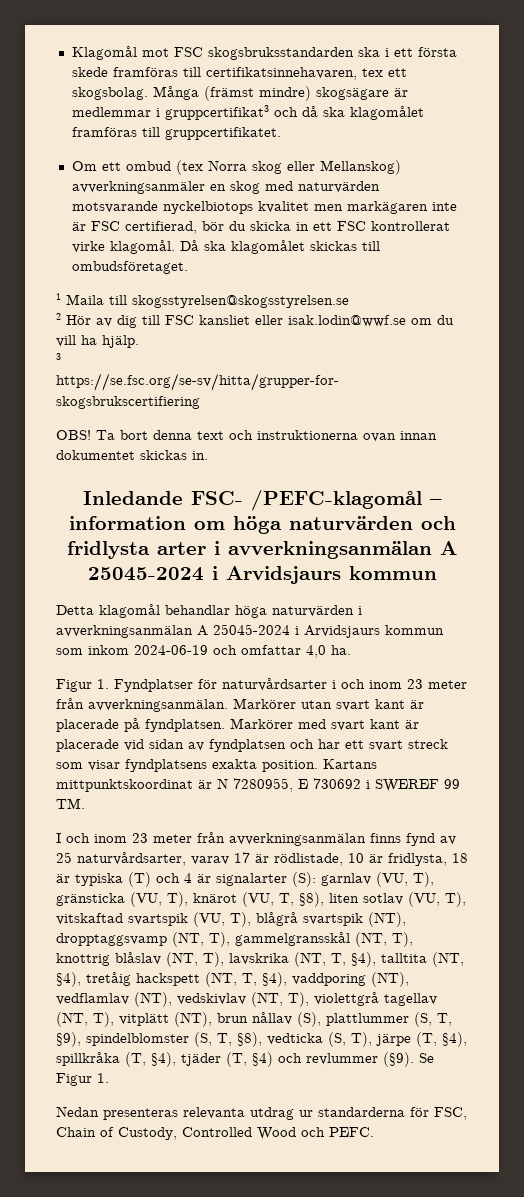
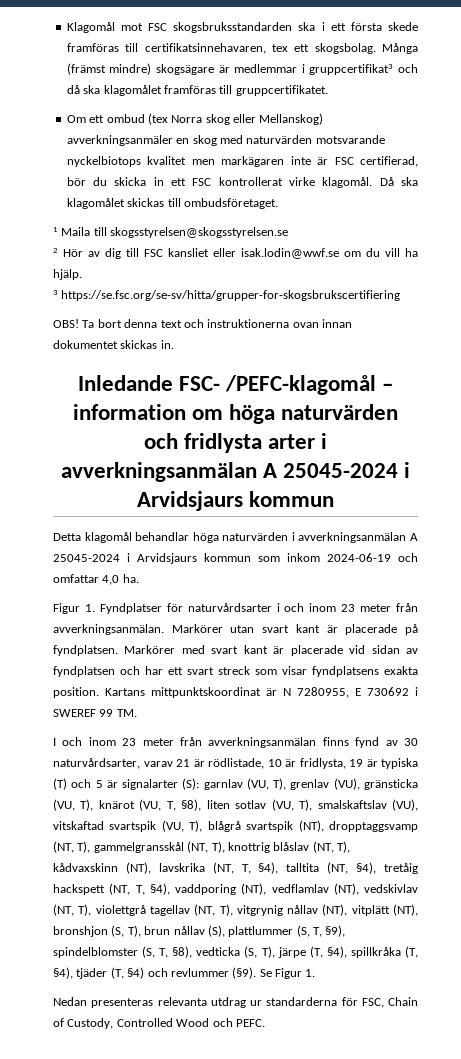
- I och inom 23 meter från avverkningsanmälan finns fynd av 25 naturvårdsarter, varav 17 är rödlistade, 10 är fridlysta, 18 är typiska (T) och 4 är signalarter (S):
+ I och inom 23 meter från avverkningsanmälan finns fynd av 30 naturvårdsarter, varav 21 är rödlistade, 10 är fridlysta, 19 är typiska (T) och 5 är signalarter (S):
- garnlav (VU, T), gränsticka (VU, T), knärot (VU, T, §8), liten sotlav (VU, T), vitskaftad svartspik (VU, T), blågrå svartspik (NT), dropptaggsvamp (NT, T), gammelgransskål (NT, T), knottrig blåslav (NT, T), lavskrika (NT, T, §4), talltita (NT, §4), tretåig hackspett (NT, T, §4), vaddporing (NT), vedflamlav (NT), vedskivlav (NT, T), violettgrå tagellav (NT, T), vitplätt (NT), brun nållav (S), plattlummer (S, T, §9), spindelblomster (S, T, §8), vedticka (S, T), järpe (T, §4), spillkråka (T, §4), tjäder (T, §4) och revlummer (§9).
+ garnlav (VU, T), grenlav (VU), gränsticka (VU, T), knärot (VU, T, §8), liten sotlav (VU, T), smalskaftslav (VU), vitskaftad svartspik (VU, T), blågrå svartspik (NT), dropptaggsvamp (NT, T), gammelgransskål (NT, T), knottrig blåslav (NT, T), kådvaxskinn (NT), lavskrika (NT, T, §4), talltita (NT, §4), tretåig hackspett (NT, T, §4), vaddporing (NT), vedflamlav (NT), vedskivlav (NT, T), violettgrå tagellav (NT, T), vitgrynig nållav (NT), vitplätt (NT), bronshjon (S, T), brun nållav (S), plattlummer (S, T, §9), spindelblomster (S, T, §8), vedticka (S, T), järpe (T, §4), spillkråka (T, §4), tjäder (T, §4) och revlummer (§9).

